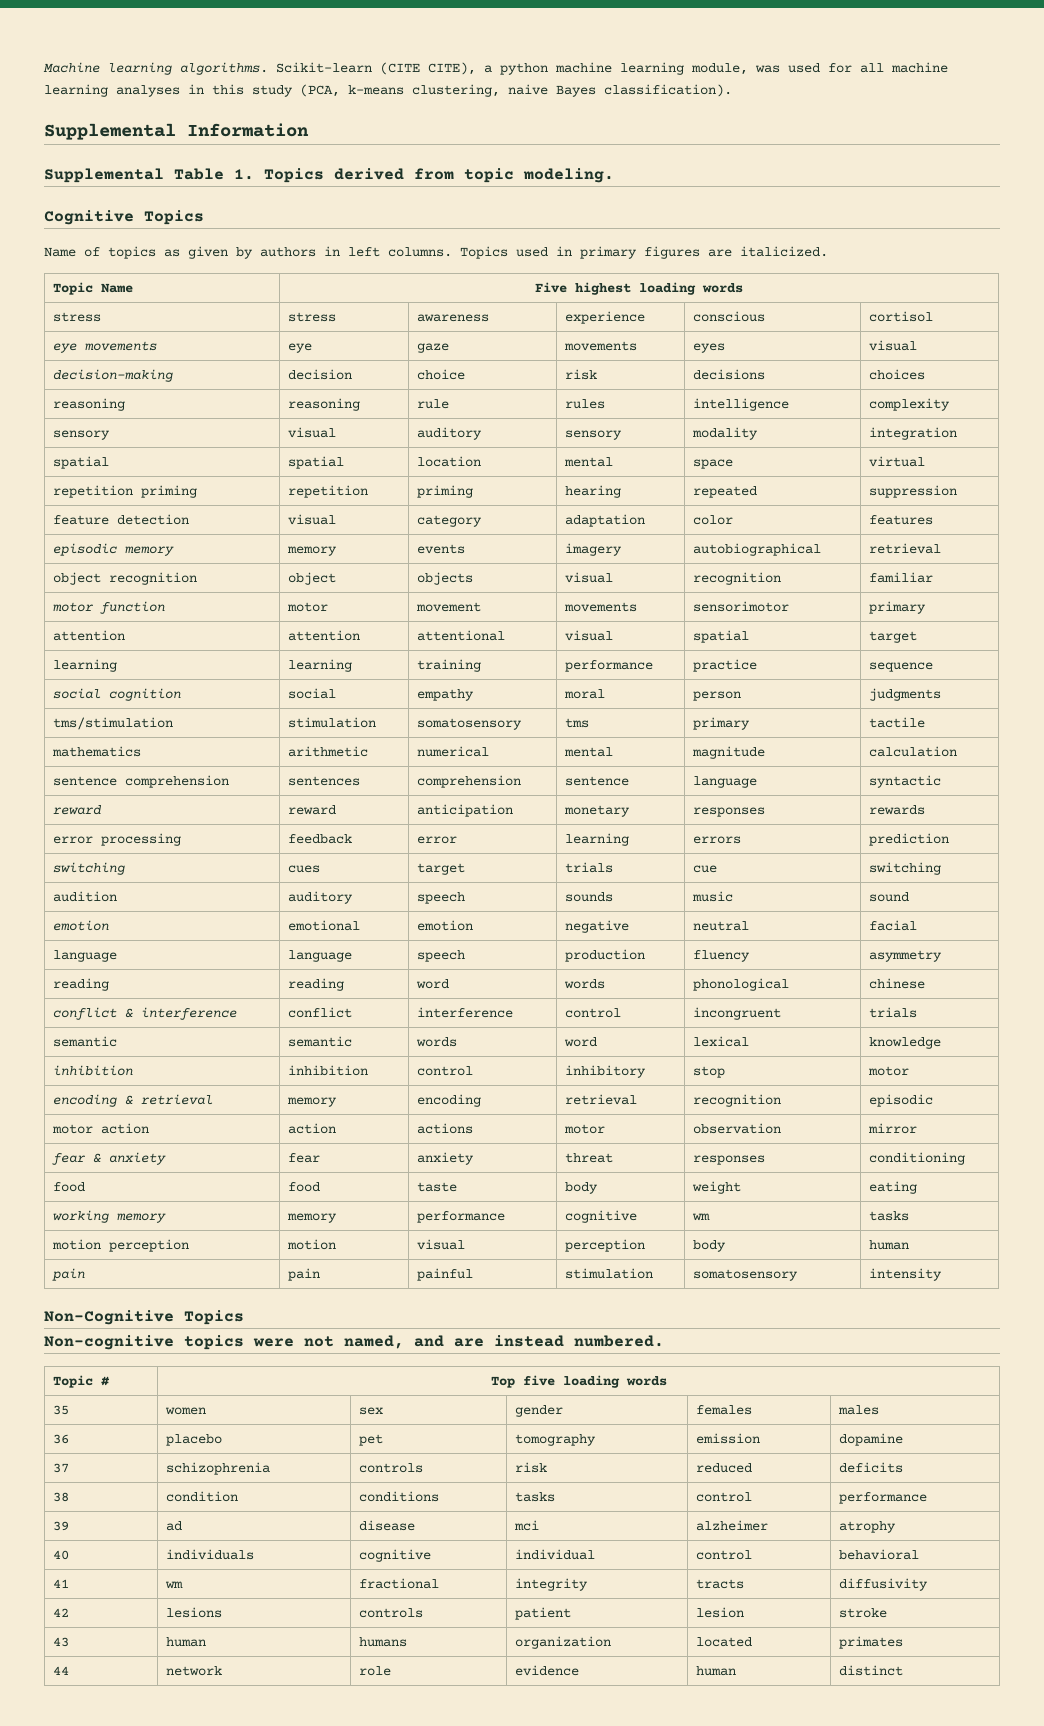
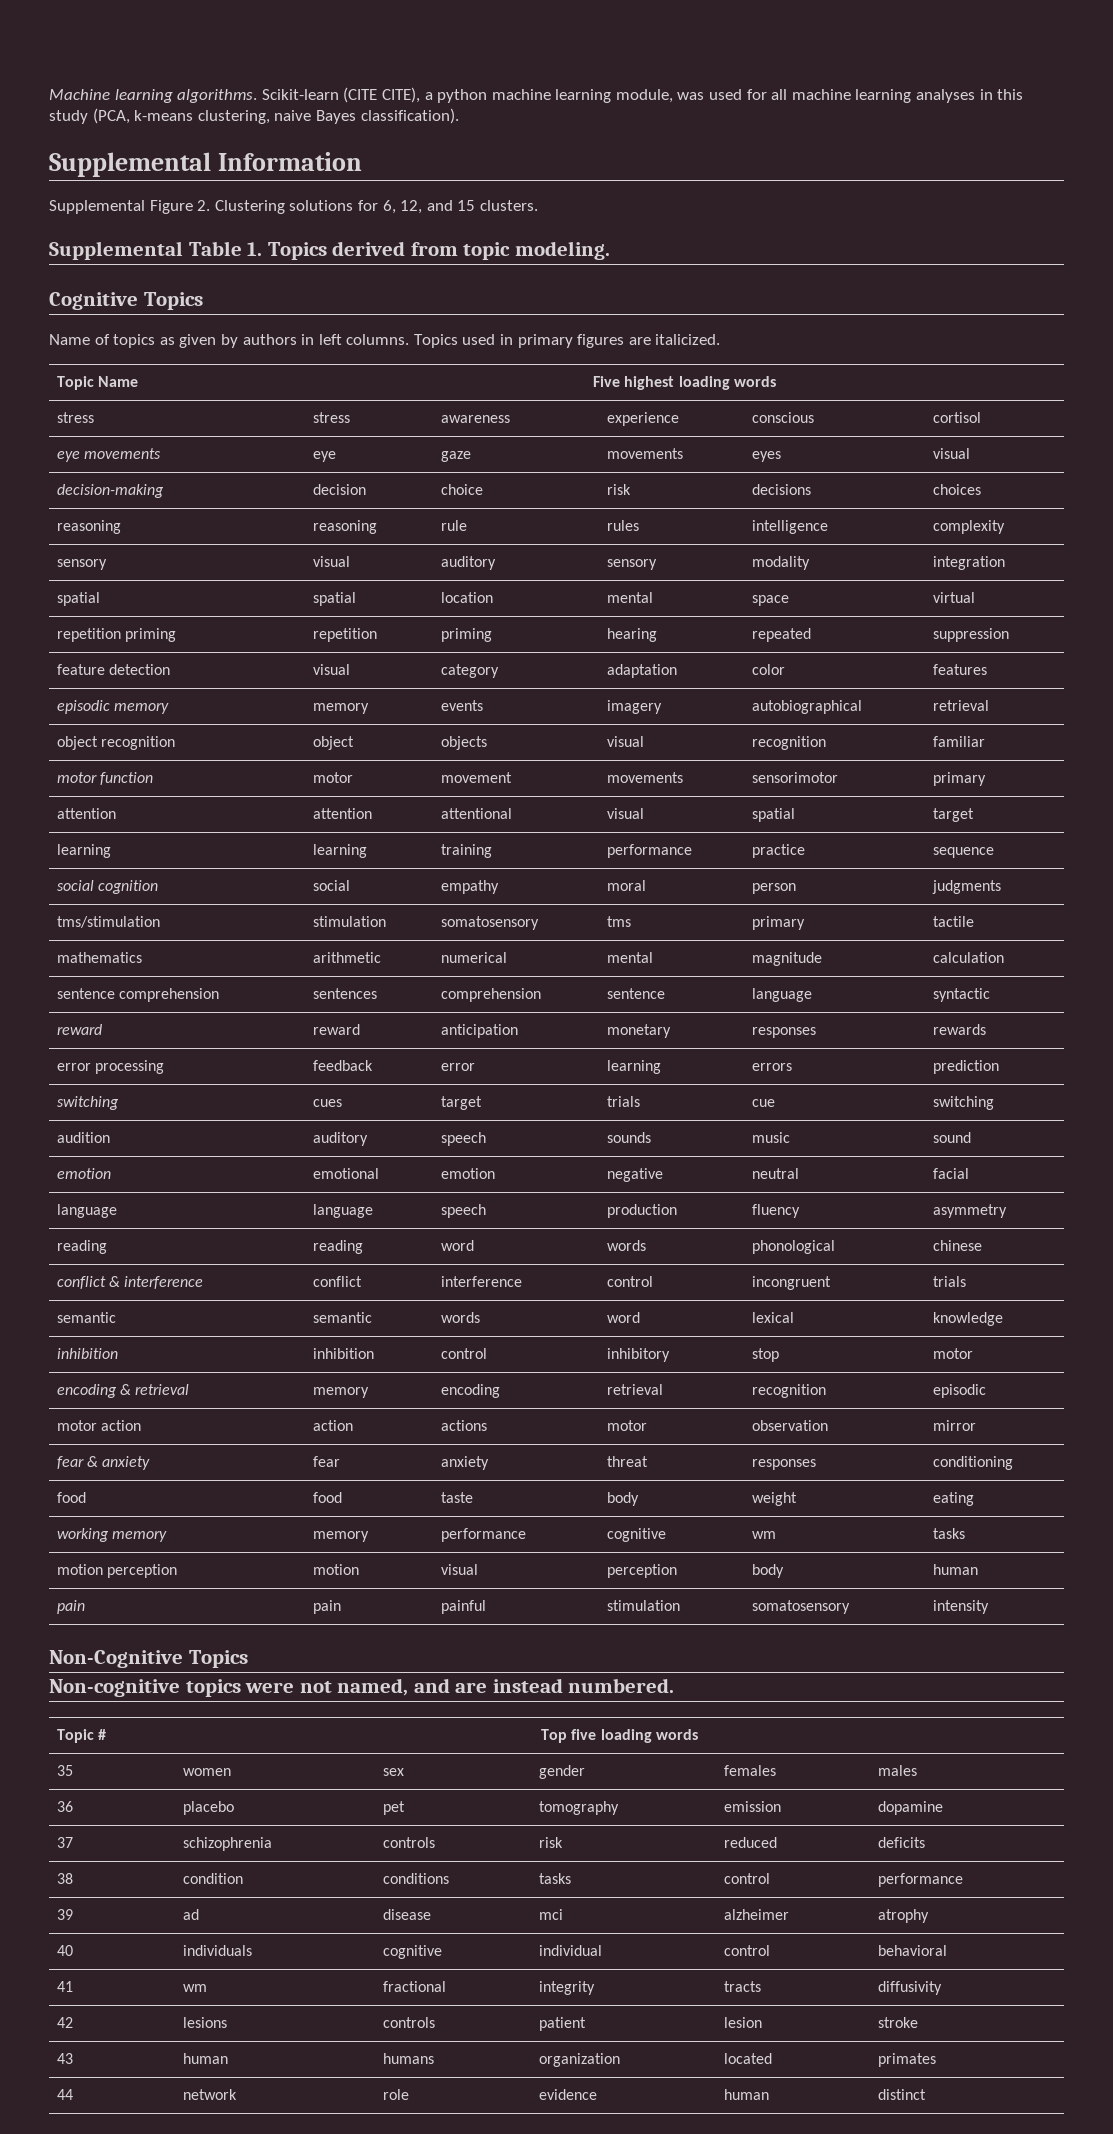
+ Supplemental Figure 2. Clustering solutions for 6, 12, and 15 clusters.

